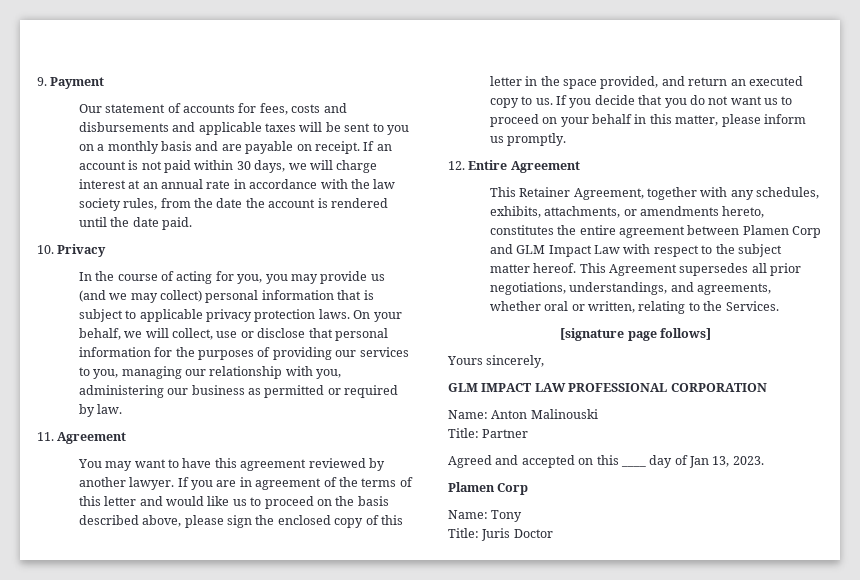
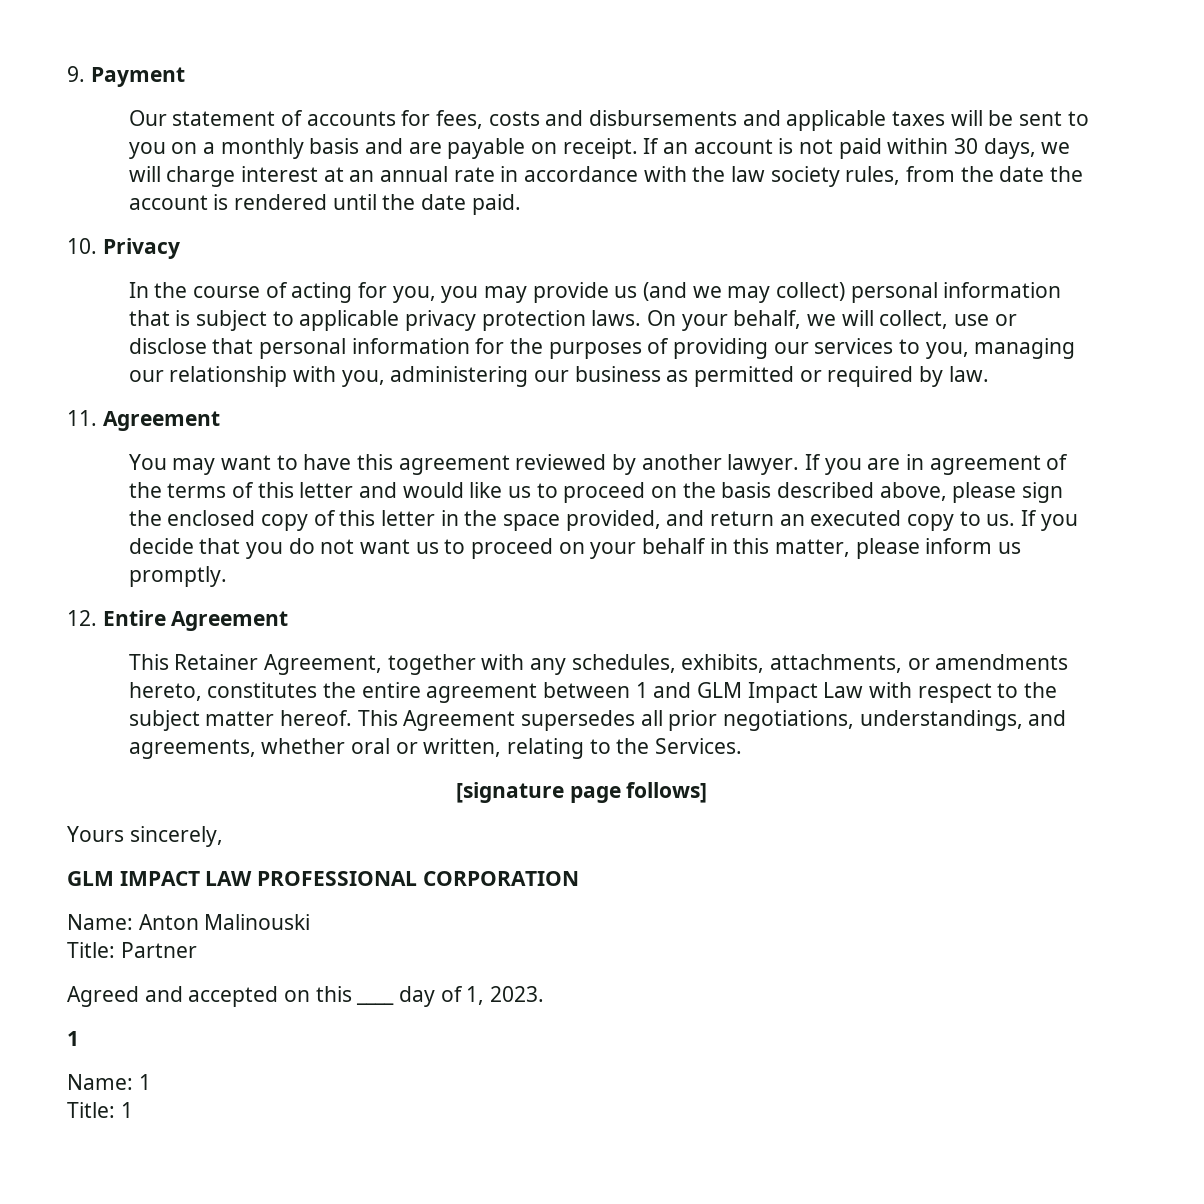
- This Retainer Agreement, together with any schedules, exhibits, attachments, or amendments hereto, constitutes the entire agreement between Plamen Corp and GLM Impact Law with respect to the subject matter hereof.
+ This Retainer Agreement, together with any schedules, exhibits, attachments, or amendments hereto, constitutes the entire agreement between 1 and GLM Impact Law with respect to the subject matter hereof.
- Agreed and accepted on this ____ day of Jan 13, 2023.
- Plamen Corp
- Name: Tony
- Title: Juris Doctor
+ Agreed and accepted on this ____ day of 1, 2023.
+ 1
+ Name: 1
+ Title: 1

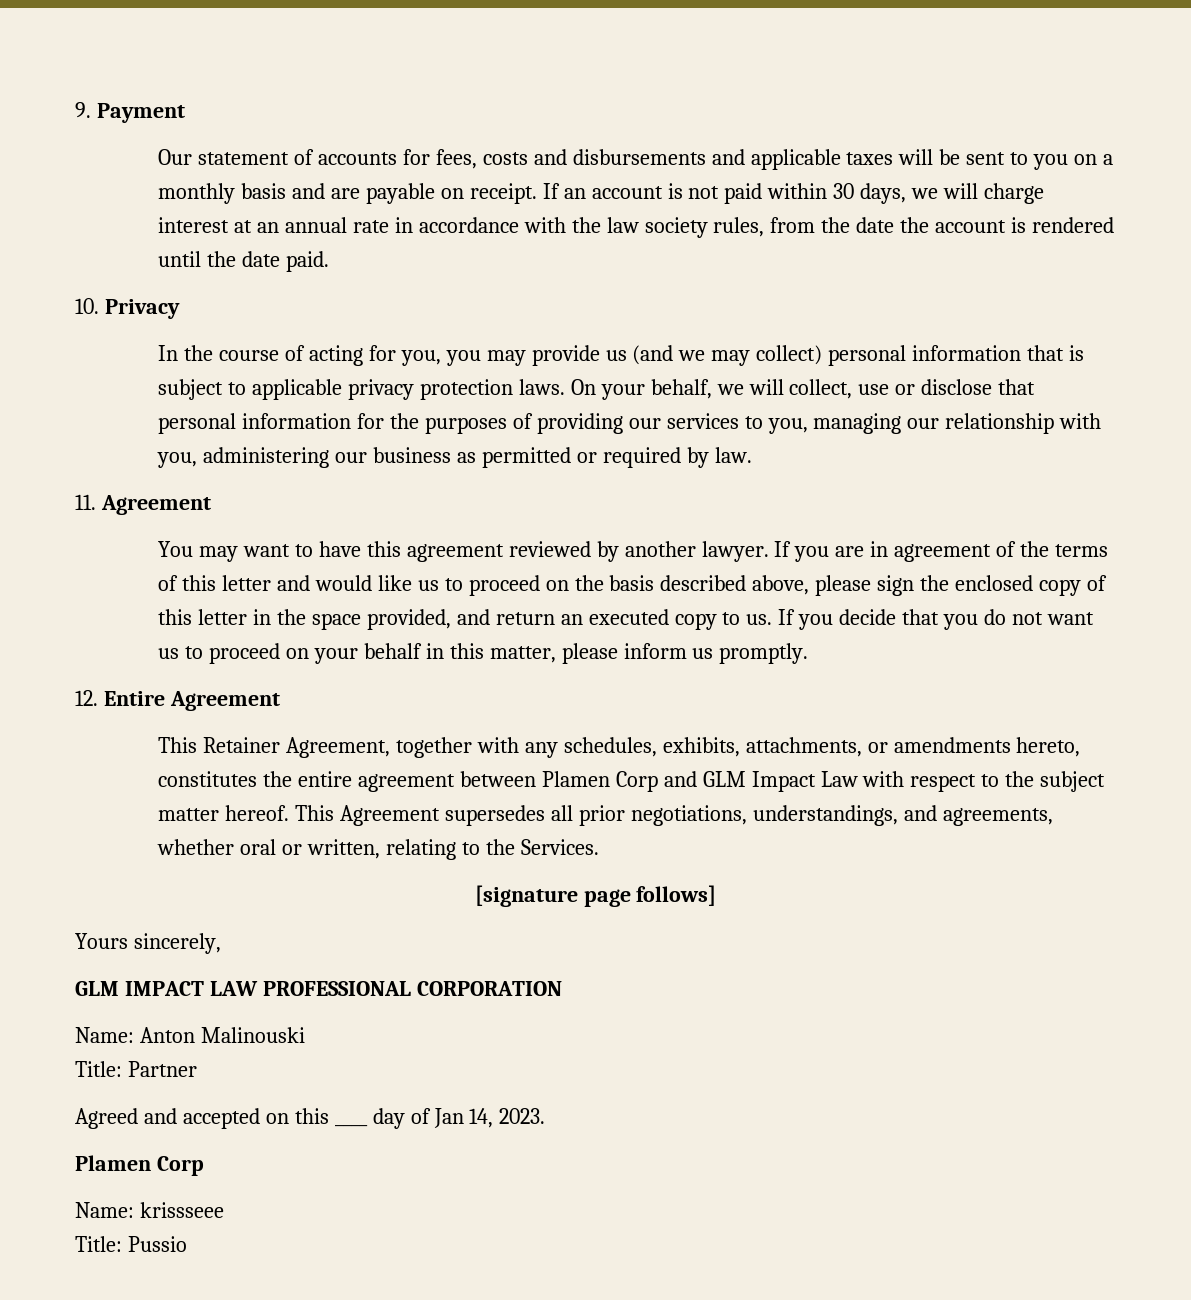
- This Retainer Agreement, together with any schedules, exhibits, attachments, or amendments hereto, constitutes the entire agreement between 1 and GLM Impact Law with respect to the subject matter hereof.
+ This Retainer Agreement, together with any schedules, exhibits, attachments, or amendments hereto, constitutes the entire agreement between Plamen Corp and GLM Impact Law with respect to the subject matter hereof.
- Agreed and accepted on this ____ day of 1, 2023.
- 1
- Name: 1
- Title: 1
+ Agreed and accepted on this ____ day of Jan 14, 2023.
+ Plamen Corp
+ Name: krissseee
+ Title: Pussio

